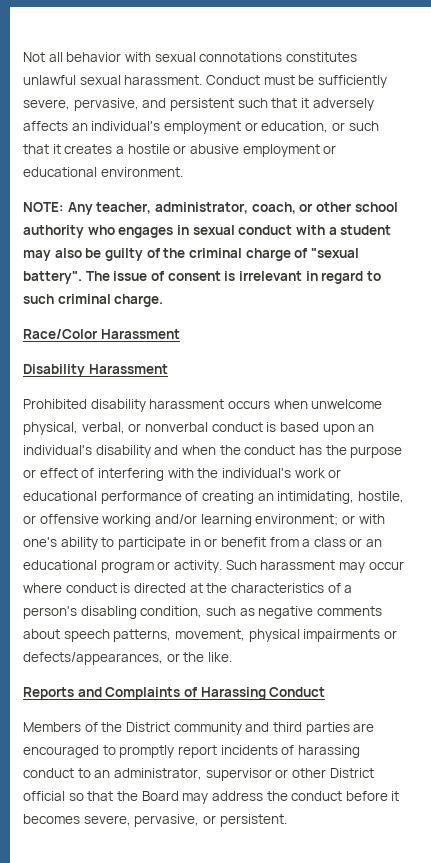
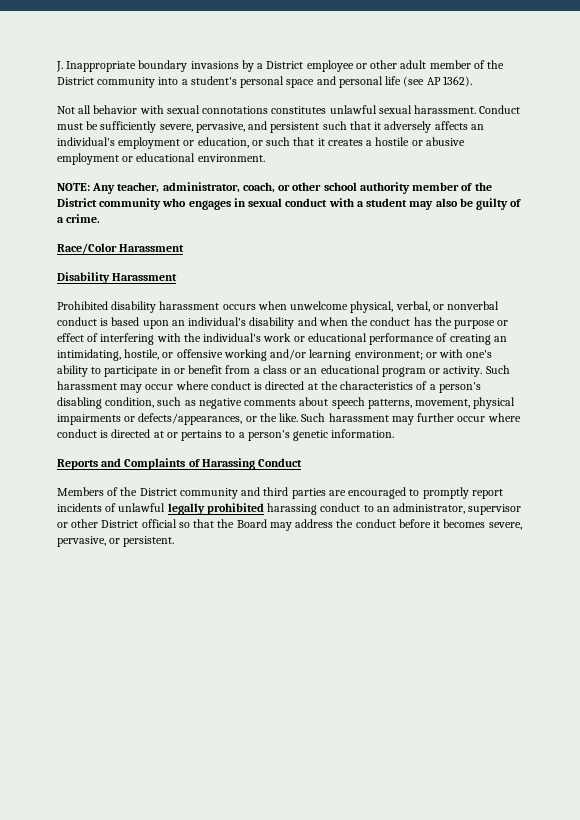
+ J. Inappropriate boundary invasions by a District employee or other adult member of the District community into a student's personal space and personal life (see AP 1362).
- NOTE: Any teacher, administrator, coach, or other school authority who engages in sexual conduct with a student may also be guilty of the criminal charge of "sexual battery". The issue of consent is irrelevant in regard to such criminal charge.
+ NOTE: Any teacher, administrator, coach, or other school authority member of the District community who engages in sexual conduct with a student may also be guilty of a crime.
+ Such harassment may further occur where conduct is directed at or pertains to a person's genetic information.
- Members of the District community and third parties are encouraged to promptly report incidents of harassing conduct to an administrator, supervisor or other District official so that the Board may address the conduct before it becomes severe, pervasive, or persistent.
+ Members of the District community and third parties are encouraged to promptly report incidents of unlawful legally prohibited harassing conduct to an administrator, supervisor or other District official so that the Board may address the conduct before it becomes severe, pervasive, or persistent.

